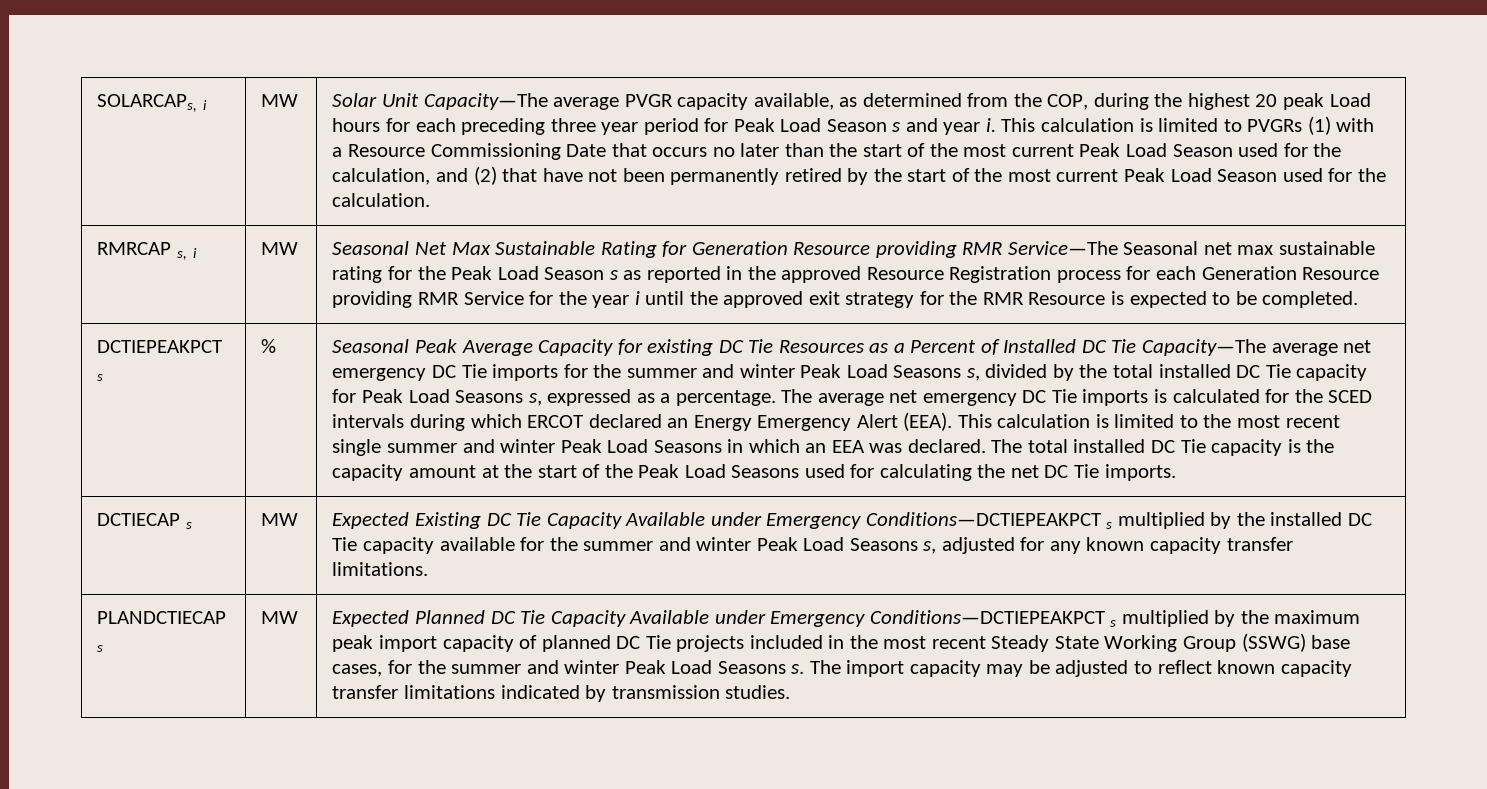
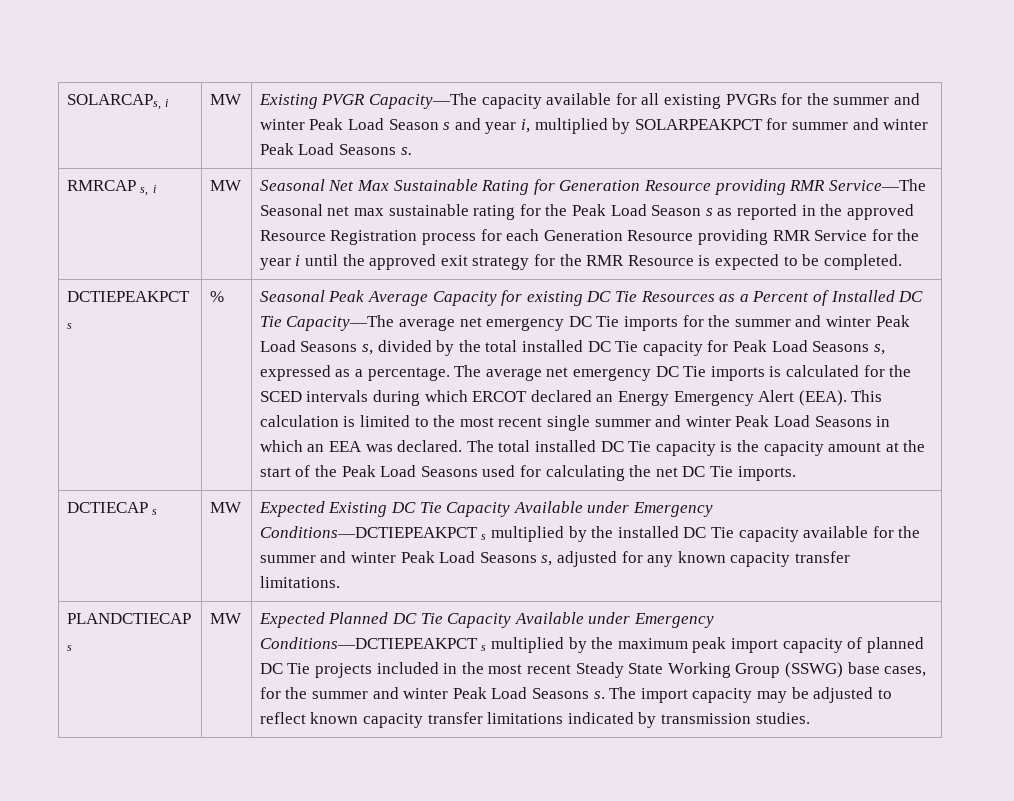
- Solar Unit Capacity—The average PVGR capacity available, as determined from the COP, during the highest 20 peak Load hours for each preceding three year period for Peak Load Season s and year i. This calculation is limited to PVGRs (1) with a Resource Commissioning Date that occurs no later than the start of the most current Peak Load Season used for the calculation, and (2) that have not been permanently retired by the start of the most current Peak Load Season used for the calculation.
+ Existing PVGR Capacity—The capacity available for all existing PVGRs for the summer and winter Peak Load Season s and year i, multiplied by SOLARPEAKPCT for summer and winter Peak Load Seasons s.

